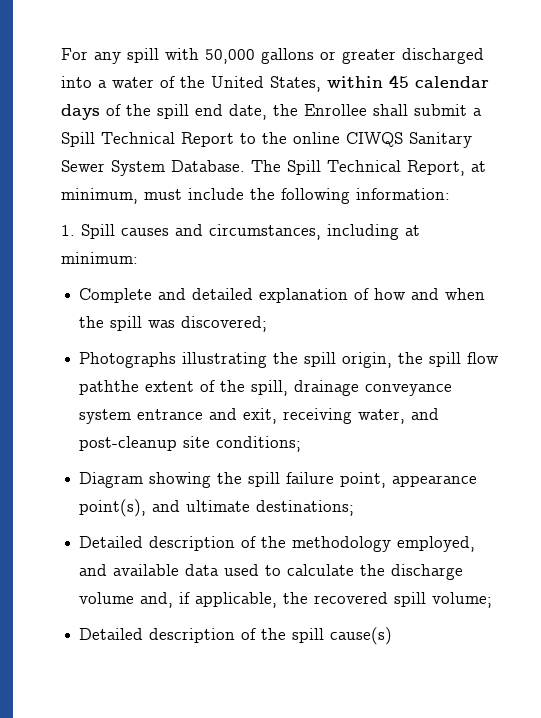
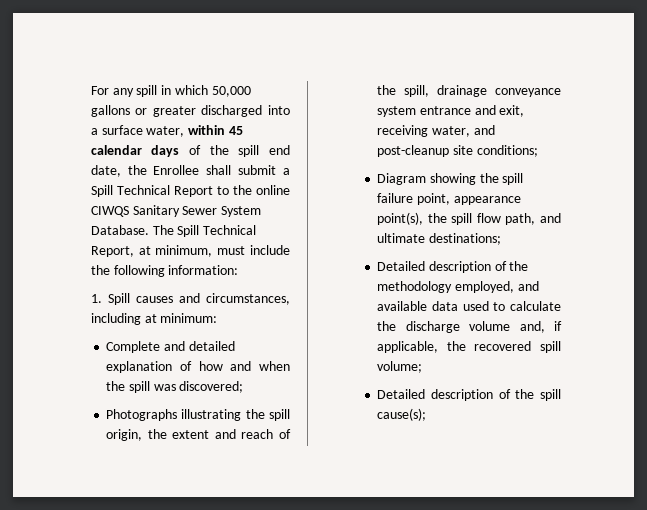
- For any spill with 50,000 gallons or greater discharged into a water of the United States, within 45 calendar days of the spill end date, the Enrollee shall submit a Spill Technical Report to the online CIWQS Sanitary Sewer System Database.
+ For any spill in which 50,000 gallons or greater discharged into a surface water, within 45 calendar days of the spill end date, the Enrollee shall submit a Spill Technical Report to the online CIWQS Sanitary Sewer System Database.
- Photographs illustrating the spill origin, the spill flow paththe extent of the spill, drainage conveyance system entrance and exit, receiving water, and post-cleanup site conditions;
+ Photographs illustrating the spill origin, the extent and reach of the spill, drainage conveyance system entrance and exit, receiving water, and post-cleanup site conditions;
- Diagram showing the spill failure point, appearance point(s), and ultimate destinations;
+ Diagram showing the spill failure point, appearance point(s), the spill flow path, and ultimate destinations;
- Detailed description of the spill cause(s)
+ Detailed description of the spill cause(s);

